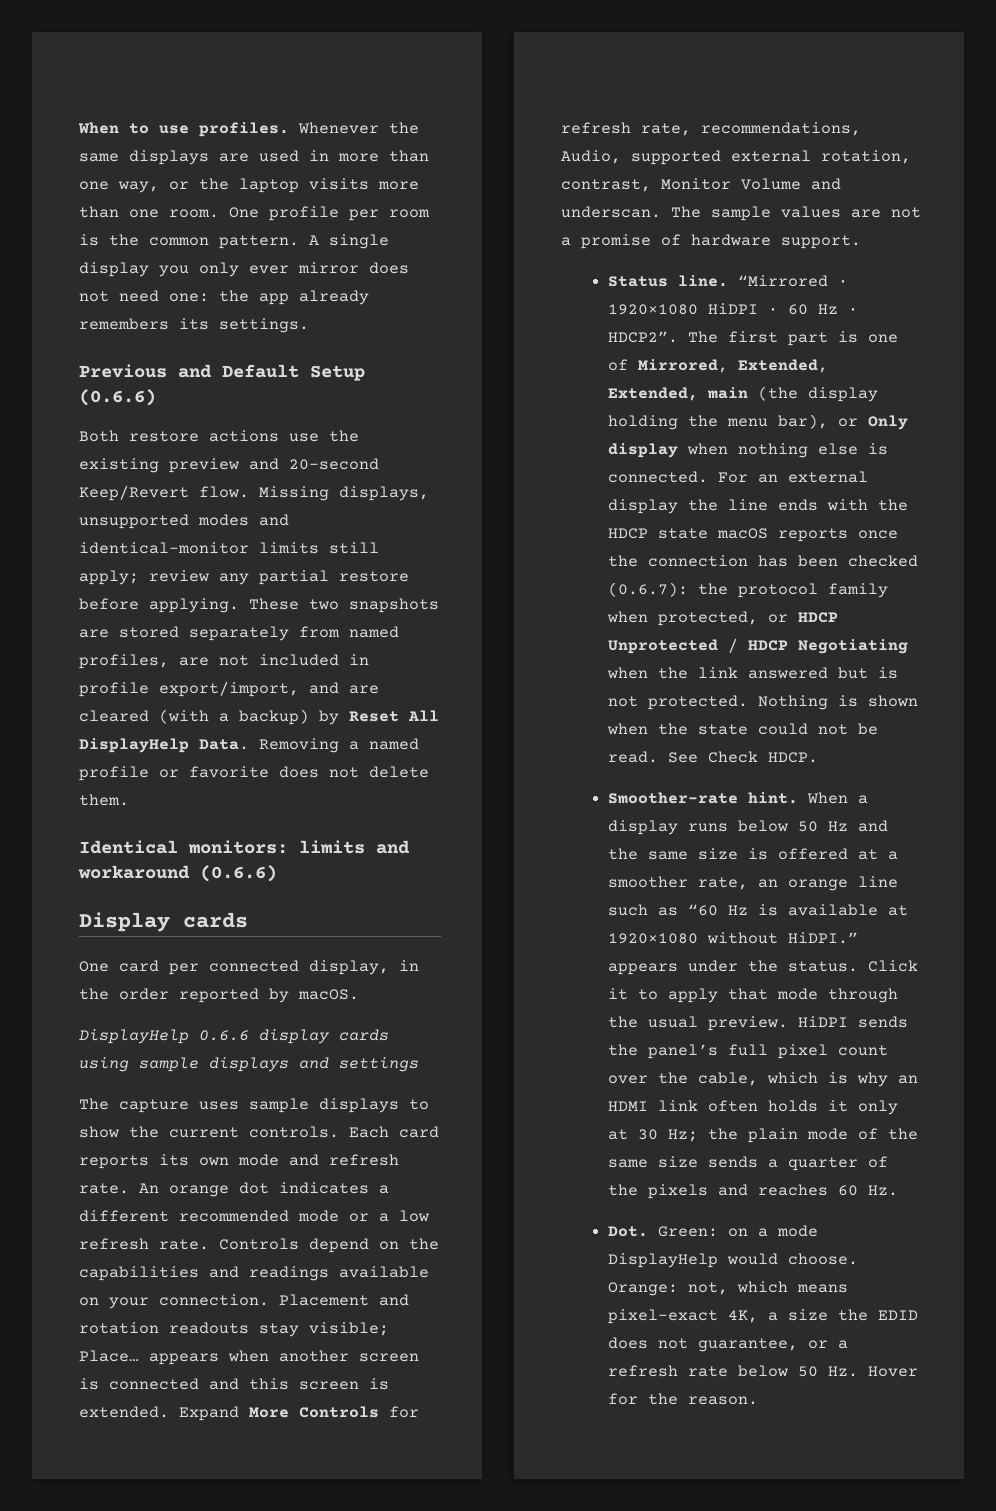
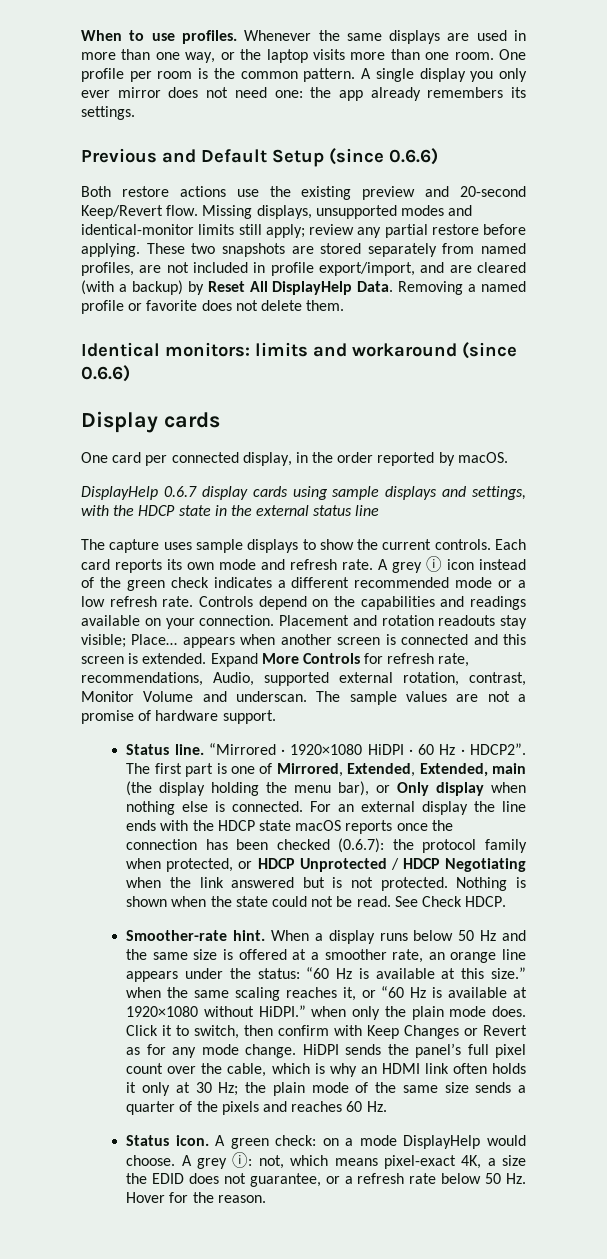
- Previous and Default Setup (0.6.6)
+ Previous and Default Setup (since 0.6.6)
- Identical monitors: limits and workaround (0.6.6)
+ Identical monitors: limits and workaround (since 0.6.6)
- DisplayHelp 0.6.6 display cards using sample displays and settings
+ DisplayHelp 0.6.7 display cards using sample displays and settings, with the HDCP state in the external status line
- An orange dot indicates a different recommended mode or a low refresh rate.
+ A grey ⓘ icon instead of the green check indicates a different recommended mode or a low refresh rate.
- When a display runs below 50 Hz and the same size is offered at a smoother rate, an orange line such as “60 Hz is available at 1920×1080 without HiDPI.” appears under the status. Click it to apply that mode through the usual preview.
+ When a display runs below 50 Hz and the same size is offered at a smoother rate, an orange line appears under the status: “60 Hz is available at this size.” when the same scaling reaches it, or “60 Hz is available at 1920×1080 without HiDPI.” when only the plain mode does. Click it to switch, then confirm with Keep Changes or Revert as for any mode change.
- Dot. Green: on a mode DisplayHelp would choose.
+ Status icon. A green check: on a mode DisplayHelp would choose.
- Orange: not, which means pixel-exact 4K, a size the EDID does not guarantee, or a refresh rate below 50 Hz. Hover for the reason.
+ A grey ⓘ: not, which means pixel-exact 4K, a size the EDID does not guarantee, or a refresh rate below 50 Hz. Hover for the reason.

